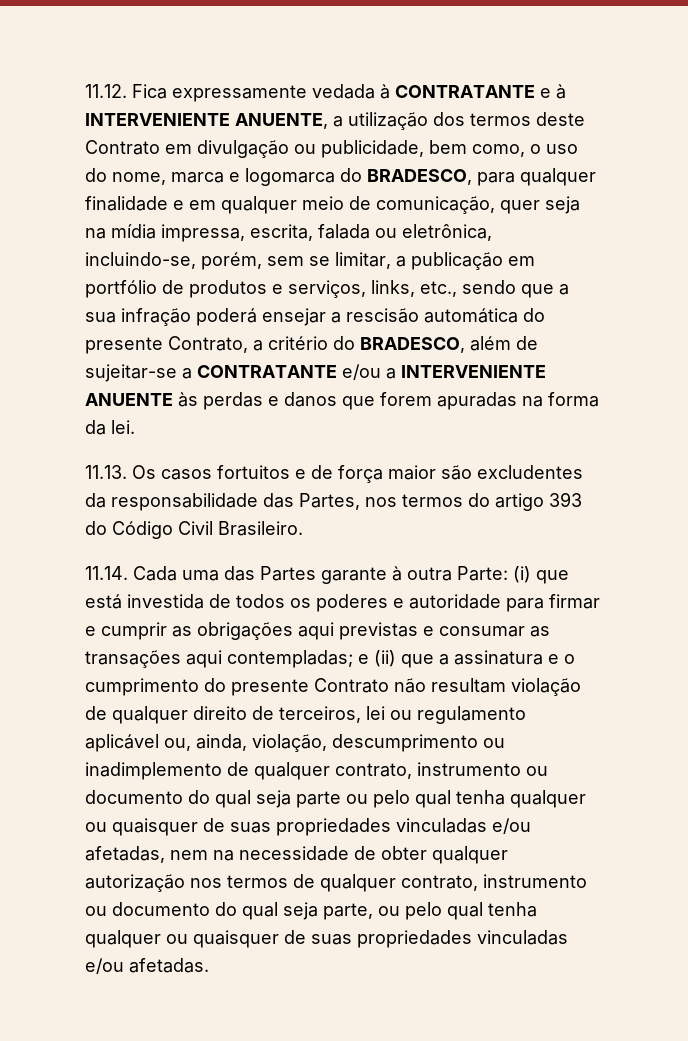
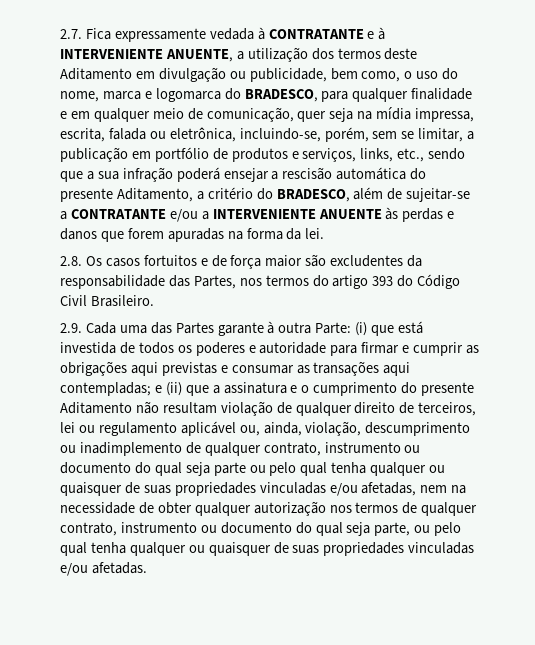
- 11.12. Fica expressamente vedada à CONTRATANTE e à INTERVENIENTE ANUENTE, a utilização dos termos deste Contrato em divulgação ou publicidade, bem como, o uso do nome, marca e logomarca do BRADESCO, para qualquer finalidade e em qualquer meio de comunicação, quer seja na mídia impressa, escrita, falada ou eletrônica, incluindo-se, porém, sem se limitar, a publicação em portfólio de produtos e serviços, links, etc., sendo que a sua infração poderá ensejar a rescisão automática do presente Contrato, a critério do BRADESCO, além de sujeitar-se a CONTRATANTE e/ou a INTERVENIENTE ANUENTE às perdas e danos que forem apuradas na forma da lei.
+ 2.7. Fica expressamente vedada à CONTRATANTE e à INTERVENIENTE ANUENTE, a utilização dos termos deste Aditamento em divulgação ou publicidade, bem como, o uso do nome, marca e logomarca do BRADESCO, para qualquer finalidade e em qualquer meio de comunicação, quer seja na mídia impressa, escrita, falada ou eletrônica, incluindo-se, porém, sem se limitar, a publicação em portfólio de produtos e serviços, links, etc., sendo que a sua infração poderá ensejar a rescisão automática do presente Aditamento, a critério do BRADESCO, além de sujeitar-se a CONTRATANTE e/ou a INTERVENIENTE ANUENTE às perdas e danos que forem apuradas na forma da lei.
- 11.13. Os casos fortuitos e de força maior são excludentes da responsabilidade das Partes, nos termos do artigo 393 do Código Civil Brasileiro.
+ 2.8. Os casos fortuitos e de força maior são excludentes da responsabilidade das Partes, nos termos do artigo 393 do Código Civil Brasileiro.
- 11.14. Cada uma das Partes garante à outra Parte:
+ 2.9. Cada uma das Partes garante à outra Parte:
- e (ii) que a assinatura e o cumprimento do presente Contrato não resultam violação de qualquer direito de terceiros, lei ou regulamento aplicável ou, ainda, violação, descumprimento ou inadimplemento de qualquer contrato, instrumento ou documento do qual seja parte ou pelo qual tenha qualquer ou quaisquer de suas propriedades vinculadas e/ou afetadas, nem na necessidade de obter qualquer autorização nos termos de qualquer contrato, instrumento ou documento do qual seja parte, ou pelo qual tenha qualquer ou quaisquer de suas propriedades vinculadas e/ou afetadas.
+ e (ii) que a assinatura e o cumprimento do presente Aditamento não resultam violação de qualquer direito de terceiros, lei ou regulamento aplicável ou, ainda, violação, descumprimento ou inadimplemento de qualquer contrato, instrumento ou documento do qual seja parte ou pelo qual tenha qualquer ou quaisquer de suas propriedades vinculadas e/ou afetadas, nem na necessidade de obter qualquer autorização nos termos de qualquer contrato, instrumento ou documento do qual seja parte, ou pelo qual tenha qualquer ou quaisquer de suas propriedades vinculadas e/ou afetadas.

